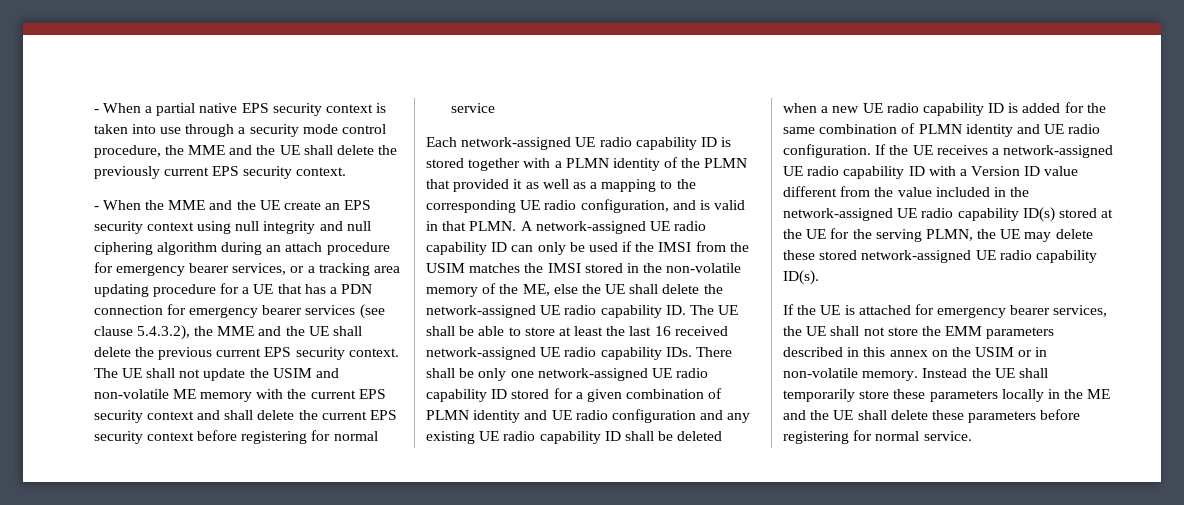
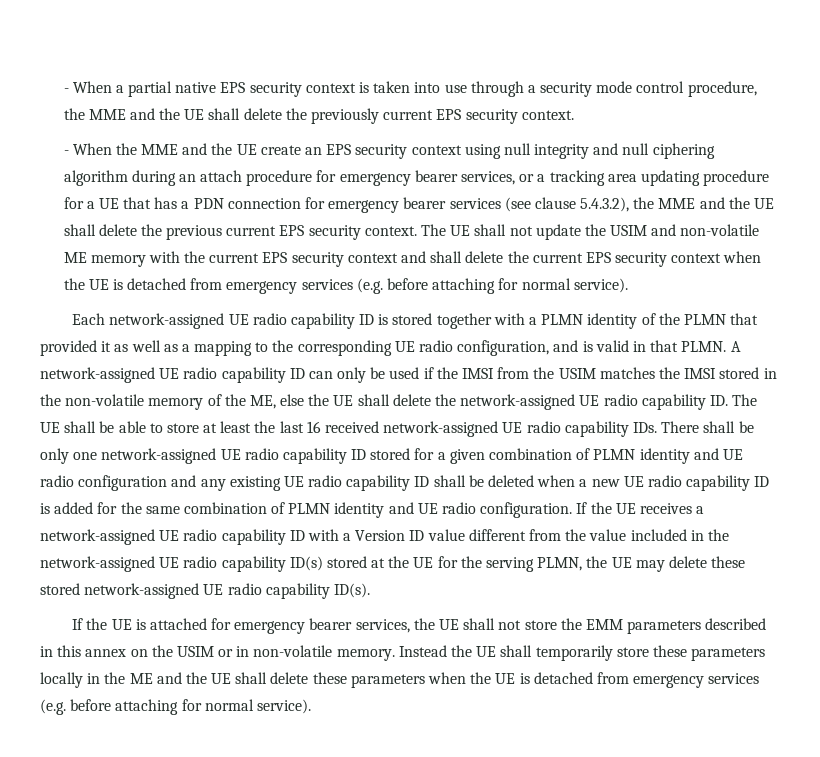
- The UE shall not update the USIM and non-volatile ME memory with the current EPS security context and shall delete the current EPS security context before registering for normal service
+ The UE shall not update the USIM and non-volatile ME memory with the current EPS security context and shall delete the current EPS security context when the UE is detached from emergency services (e.g. before attaching for normal service).
- Instead the UE shall temporarily store these parameters locally in the ME and the UE shall delete these parameters before registering for normal service.
+ Instead the UE shall temporarily store these parameters locally in the ME and the UE shall delete these parameters when the UE is detached from emergency services (e.g. before attaching for normal service).

